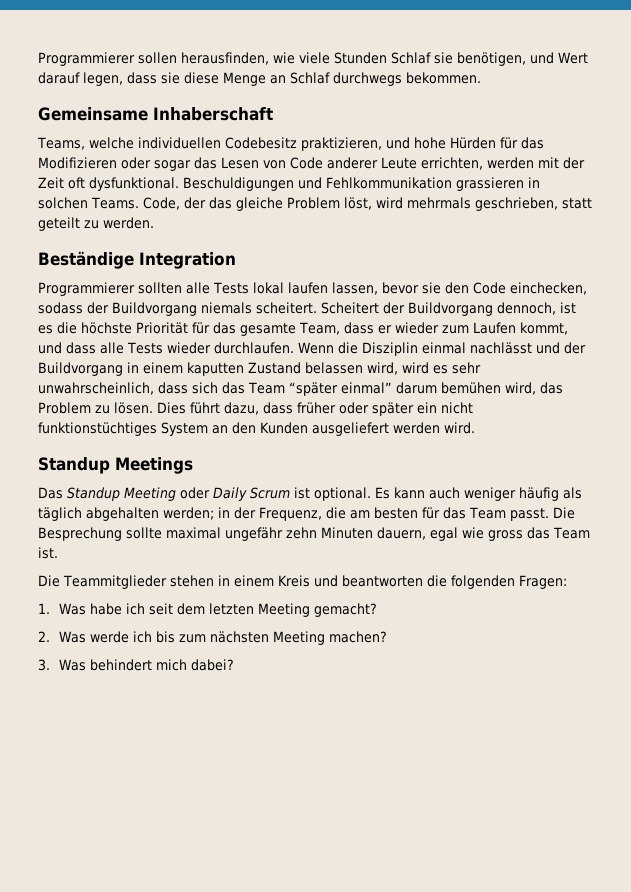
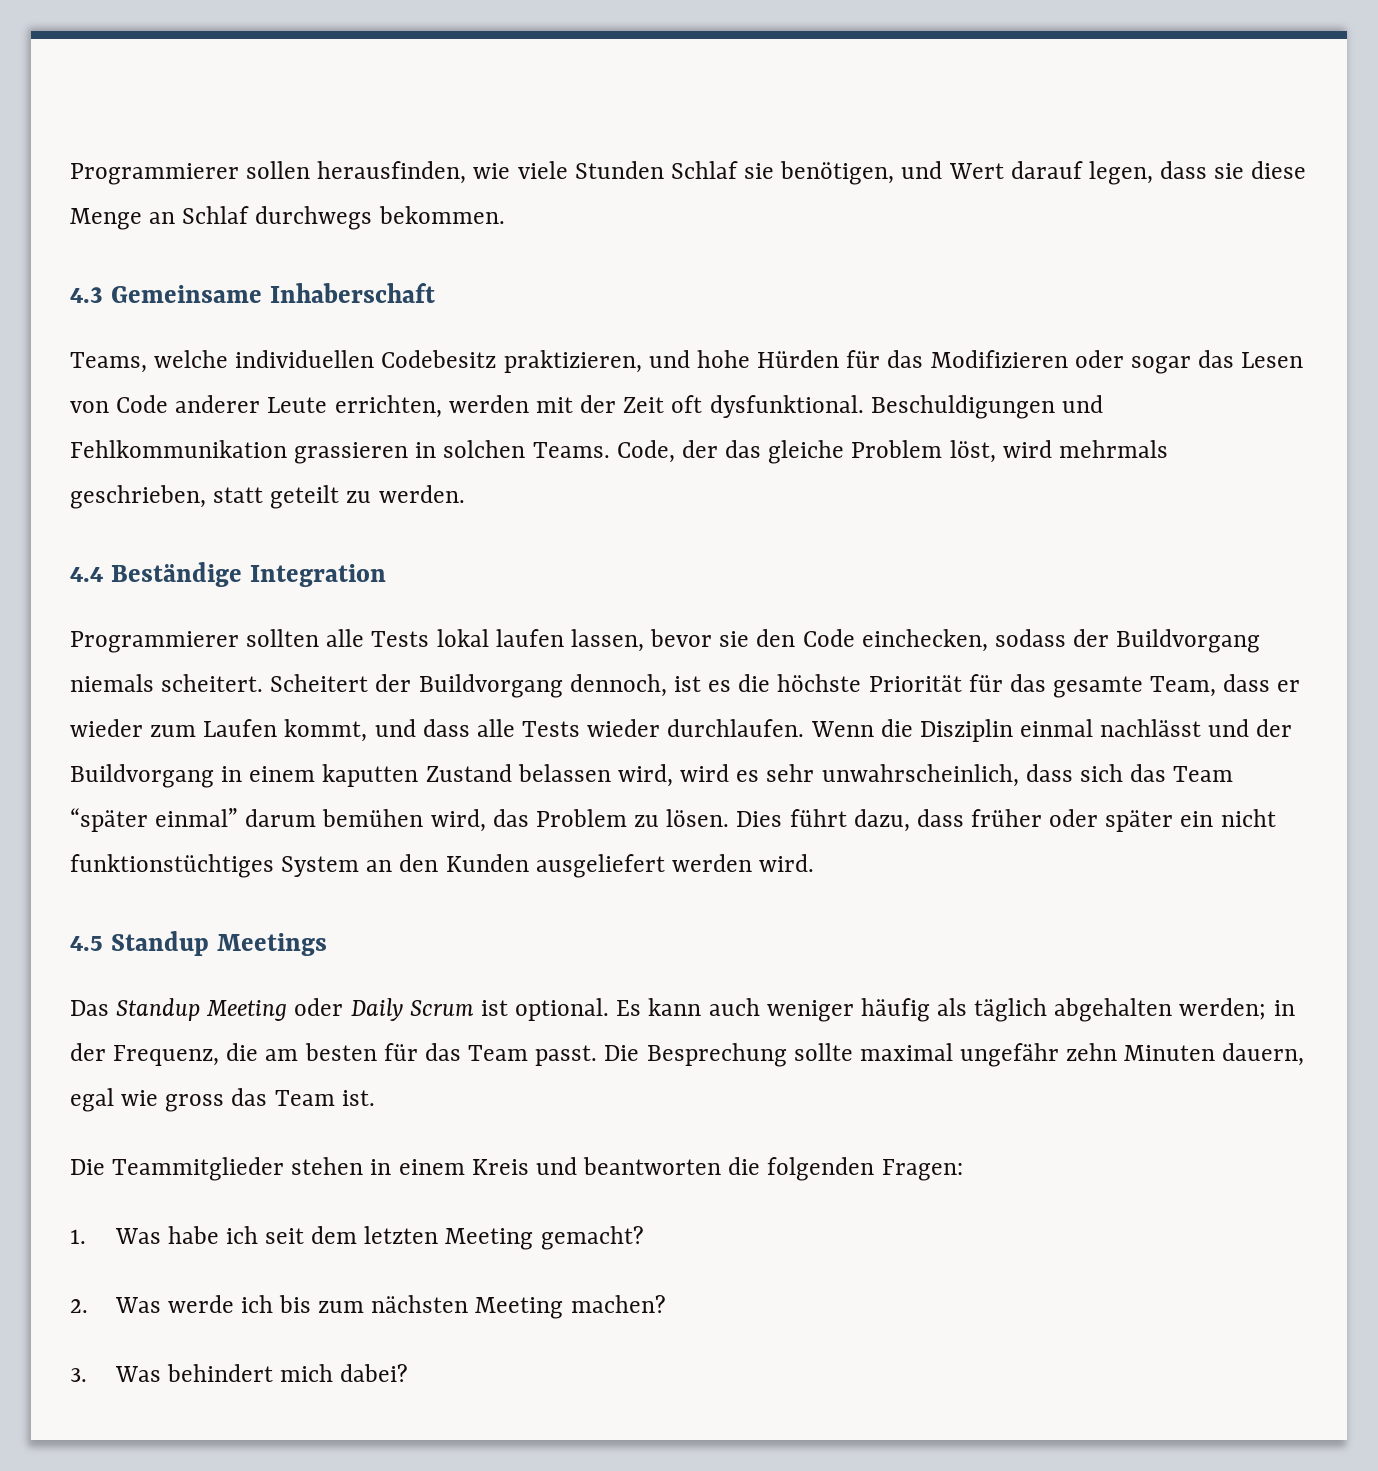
- Gemeinsame Inhaberschaft
+ 4.3 Gemeinsame Inhaberschaft
- Beständige Integration
+ 4.4 Beständige Integration
- Standup Meetings
+ 4.5 Standup Meetings

